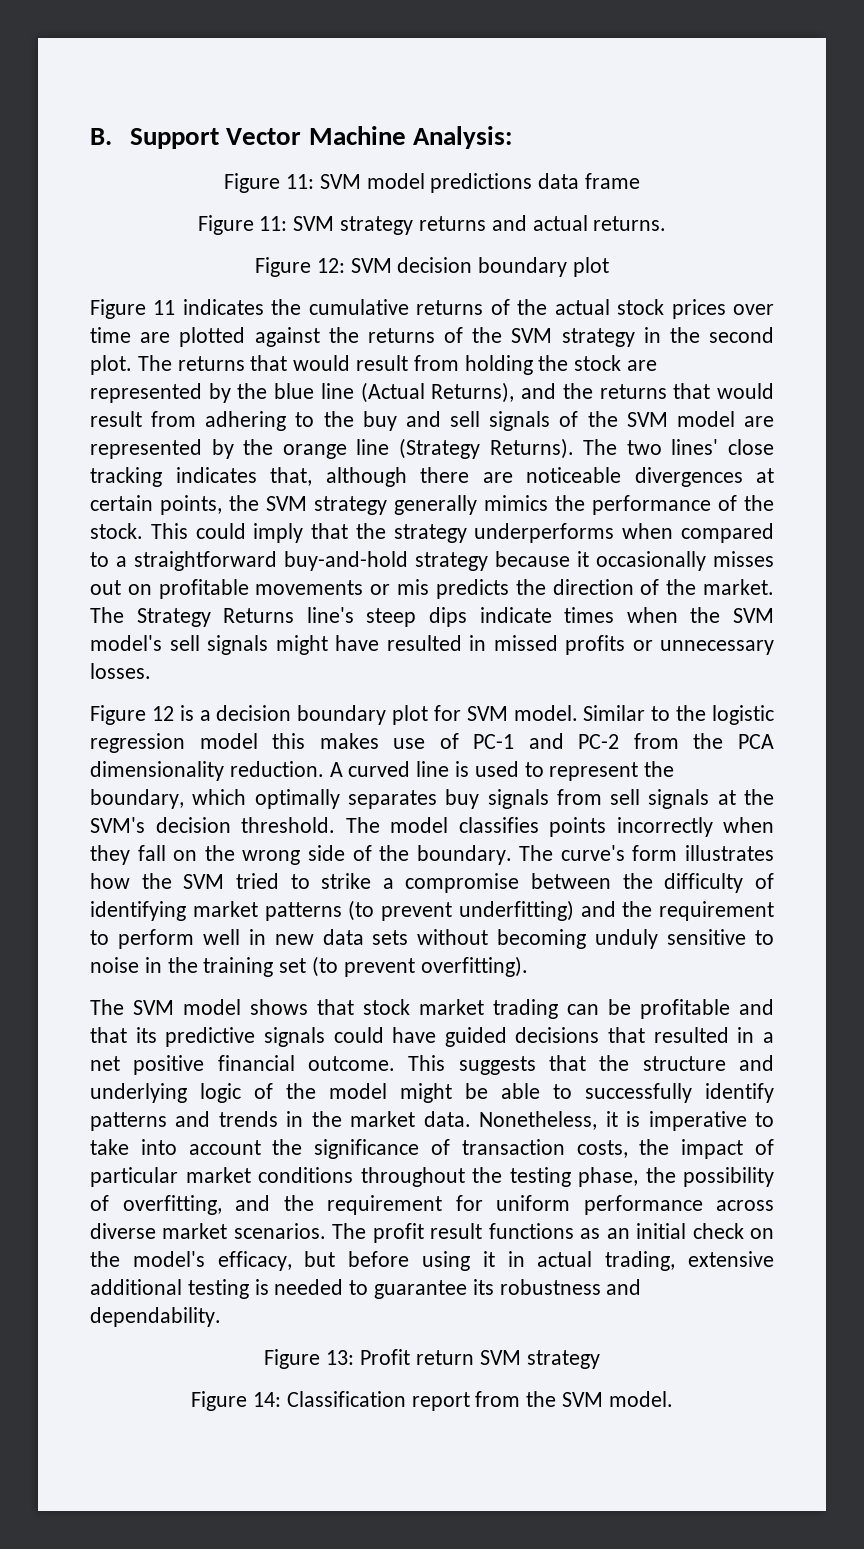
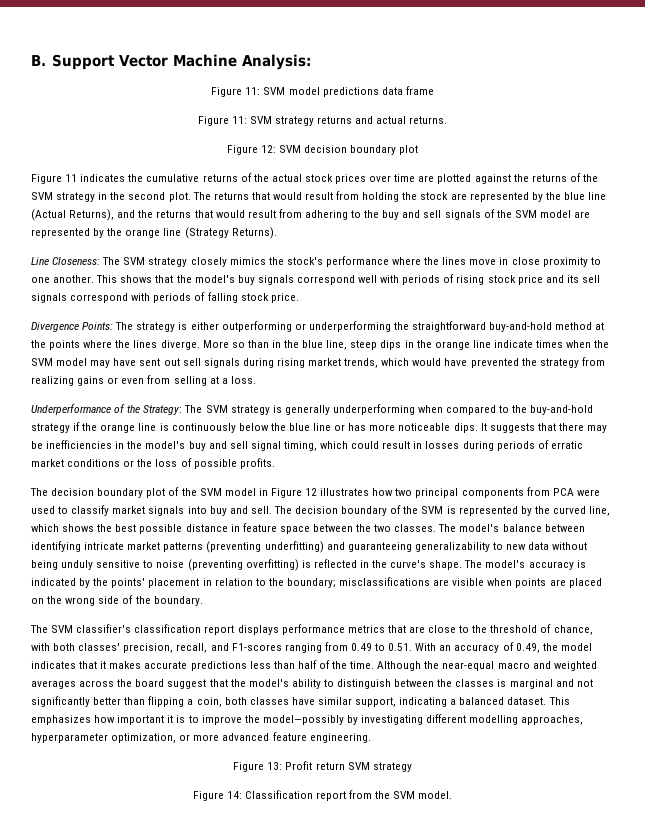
- The returns that would result from holding the stock are represented by the blue line (Actual Returns), and the returns that would result from adhering to the buy and sell signals of the SVM model are represented by the orange line (Strategy Returns). The two lines' close tracking indicates that, although there are noticeable divergences at certain points, the SVM strategy generally mimics the performance of the stock. This could imply that the strategy underperforms when compared to a straightforward buy-and-hold strategy because it occasionally misses out on profitable movements or mis predicts the direction of the market. The Strategy Returns line's steep dips indicate times when the SVM model's sell signals might have resulted in missed profits or unnecessary losses.
- Figure 12 is a decision boundary plot for SVM model. Similar to the logistic regression model this makes use of PC-1 and PC-2 from the PCA dimensionality reduction. A curved line is used to represent the boundary, which optimally separates buy signals from sell signals at the SVM's decision threshold. The model classifies points incorrectly when they fall on the wrong side of the boundary. The curve's form illustrates how the SVM tried to strike a compromise between the difficulty of identifying market patterns (to prevent underfitting) and the requirement to perform well in new data sets without becoming unduly sensitive to noise in the training set (to prevent overfitting).
- The SVM model shows that stock market trading can be profitable and that its predictive signals could have guided decisions that resulted in a net positive financial outcome. This suggests that the structure and underlying logic of the model might be able to successfully identify patterns and trends in the market data. Nonetheless, it is imperative to take into account the significance of transaction costs, the impact of particular market conditions throughout the testing phase, the possibility of overfitting, and the requirement for uniform performance across diverse market scenarios. The profit result functions as an initial check on the model's efficacy, but before using it in actual trading, extensive additional testing is needed to guarantee its robustness and dependability.
+ The returns that would result from holding the stock are represented by the blue line (Actual Returns), and the returns that would result from adhering to the buy and sell signals of the SVM model are represented by the orange line (Strategy Returns).
+ Line Closeness: The SVM strategy closely mimics the stock's performance where the lines move in close proximity to one another. This shows that the model's buy signals correspond well with periods of rising stock price and its sell signals correspond with periods of falling stock price.
+ Divergence Points: The strategy is either outperforming or underperforming the straightforward buy-and-hold method at the points where the lines diverge. More so than in the blue line, steep dips in the orange line indicate times when the SVM model may have sent out sell signals during rising market trends, which would have prevented the strategy from realizing gains or even from selling at a loss.
+ Underperformance of the Strategy: The SVM strategy is generally underperforming when compared to the buy-and-hold strategy if the orange line is continuously below the blue line or has more noticeable dips. It suggests that there may be inefficiencies in the model's buy and sell signal timing, which could result in losses during periods of erratic market conditions or the loss of possible profits.
+ The decision boundary plot of the SVM model in Figure 12 illustrates how two principal components from PCA were used to classify market signals into buy and sell. The decision boundary of the SVM is represented by the curved line, which shows the best possible distance in feature space between the two classes. The model's balance between identifying intricate market patterns (preventing underfitting) and guaranteeing generalizability to new data without being unduly sensitive to noise (preventing overfitting) is reflected in the curve's shape. The model's accuracy is indicated by the points' placement in relation to the boundary; misclassifications are visible when points are placed on the wrong side of the boundary.
+ The SVM classifier's classification report displays performance metrics that are close to the threshold of chance, with both classes' precision, recall, and F1-scores ranging from 0.49 to 0.51. With an accuracy of 0.49, the model indicates that it makes accurate predictions less than half of the time. Although the near-equal macro and weighted averages across the board suggest that the model's ability to distinguish between the classes is marginal and not significantly better than flipping a coin, both classes have similar support, indicating a balanced dataset. This emphasizes how important it is to improve the model—possibly by investigating different modelling approaches, hyperparameter optimization, or more advanced feature engineering.

